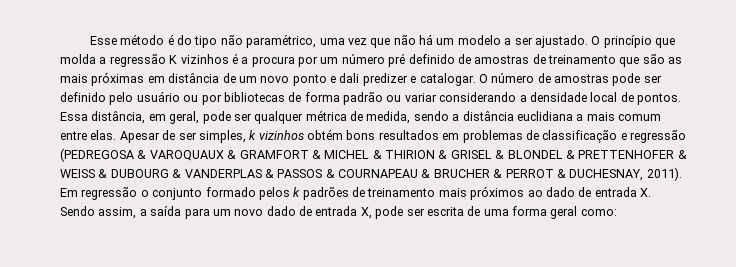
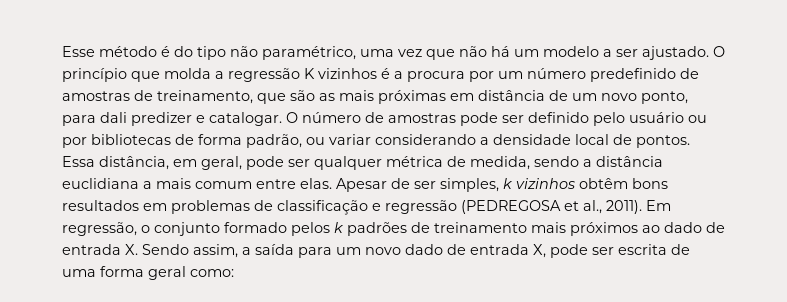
- O princípio que molda a regressão K vizinhos é a procura por um número pré definido de amostras de treinamento que são as mais próximas em distância de um novo ponto e dali predizer e catalogar.
+ O princípio que molda a regressão K vizinhos é a procura por um número predefinido de amostras de treinamento, que são as mais próximas em distância de um novo ponto, para dali predizer e catalogar.
- O número de amostras pode ser definido pelo usuário ou por bibliotecas de forma padrão ou variar considerando a densidade local de pontos.
+ O número de amostras pode ser definido pelo usuário ou por bibliotecas de forma padrão, ou variar considerando a densidade local de pontos.
- Apesar de ser simples, k vizinhos obtém bons resultados em problemas de classificação e regressão (PEDREGOSA & VAROQUAUX & GRAMFORT & MICHEL & THIRION & GRISEL & BLONDEL & PRETTENHOFER & WEISS & DUBOURG & VANDERPLAS & PASSOS & COURNAPEAU & BRUCHER & PERROT & DUCHESNAY, 2011).
+ Apesar de ser simples, k vizinhos obtêm bons resultados em problemas de classificação e regressão (PEDREGOSA et al., 2011).
- Em regressão o conjunto formado pelos k padrões de treinamento mais próximos ao dado de entrada X. Sendo assim, a saída para um novo dado de entrada X, pode ser escrita de uma forma geral como:
+ Em regressão, o conjunto formado pelos k padrões de treinamento mais próximos ao dado de entrada X. Sendo assim, a saída para um novo dado de entrada X, pode ser escrita de uma forma geral como:

